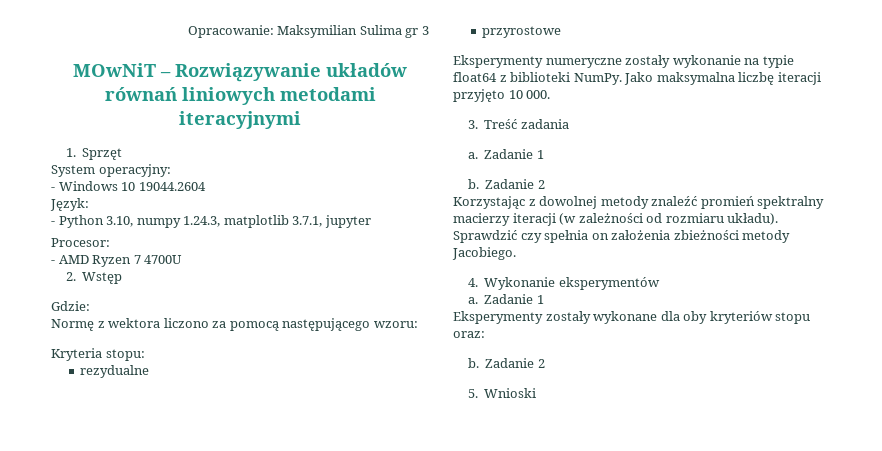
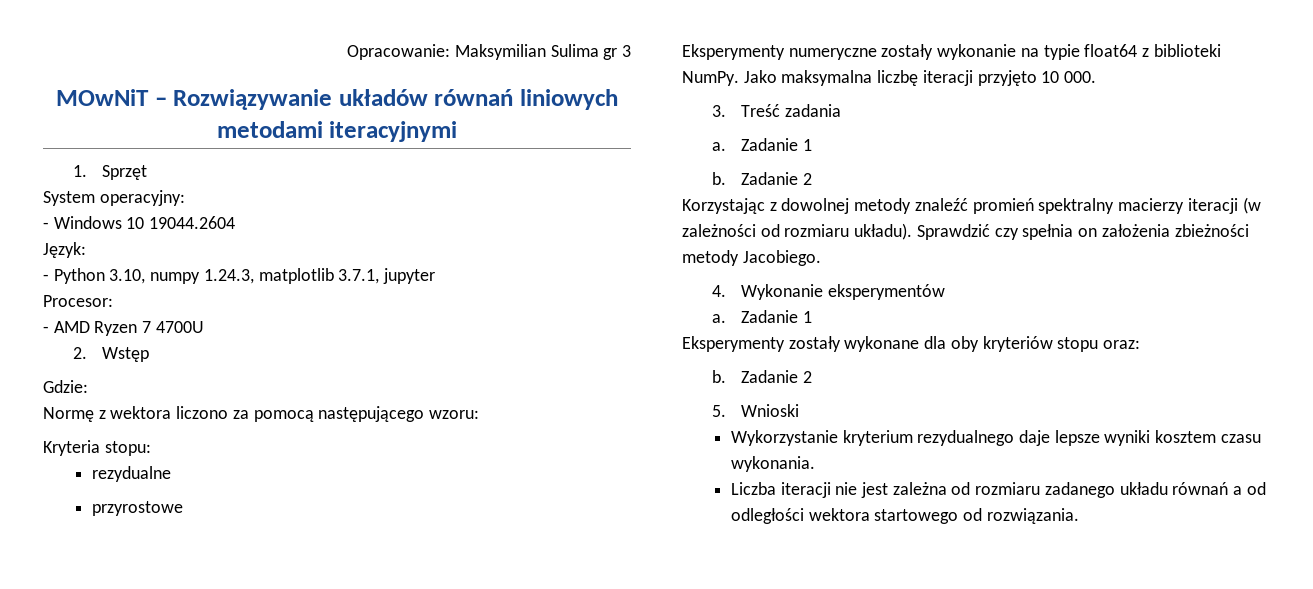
+ Wykorzystanie kryterium rezydualnego daje lepsze wyniki kosztem czasu wykonania.
+ Liczba iteracji nie jest zależna od rozmiaru zadanego układu równań a od odległości wektora startowego od rozwiązania.

